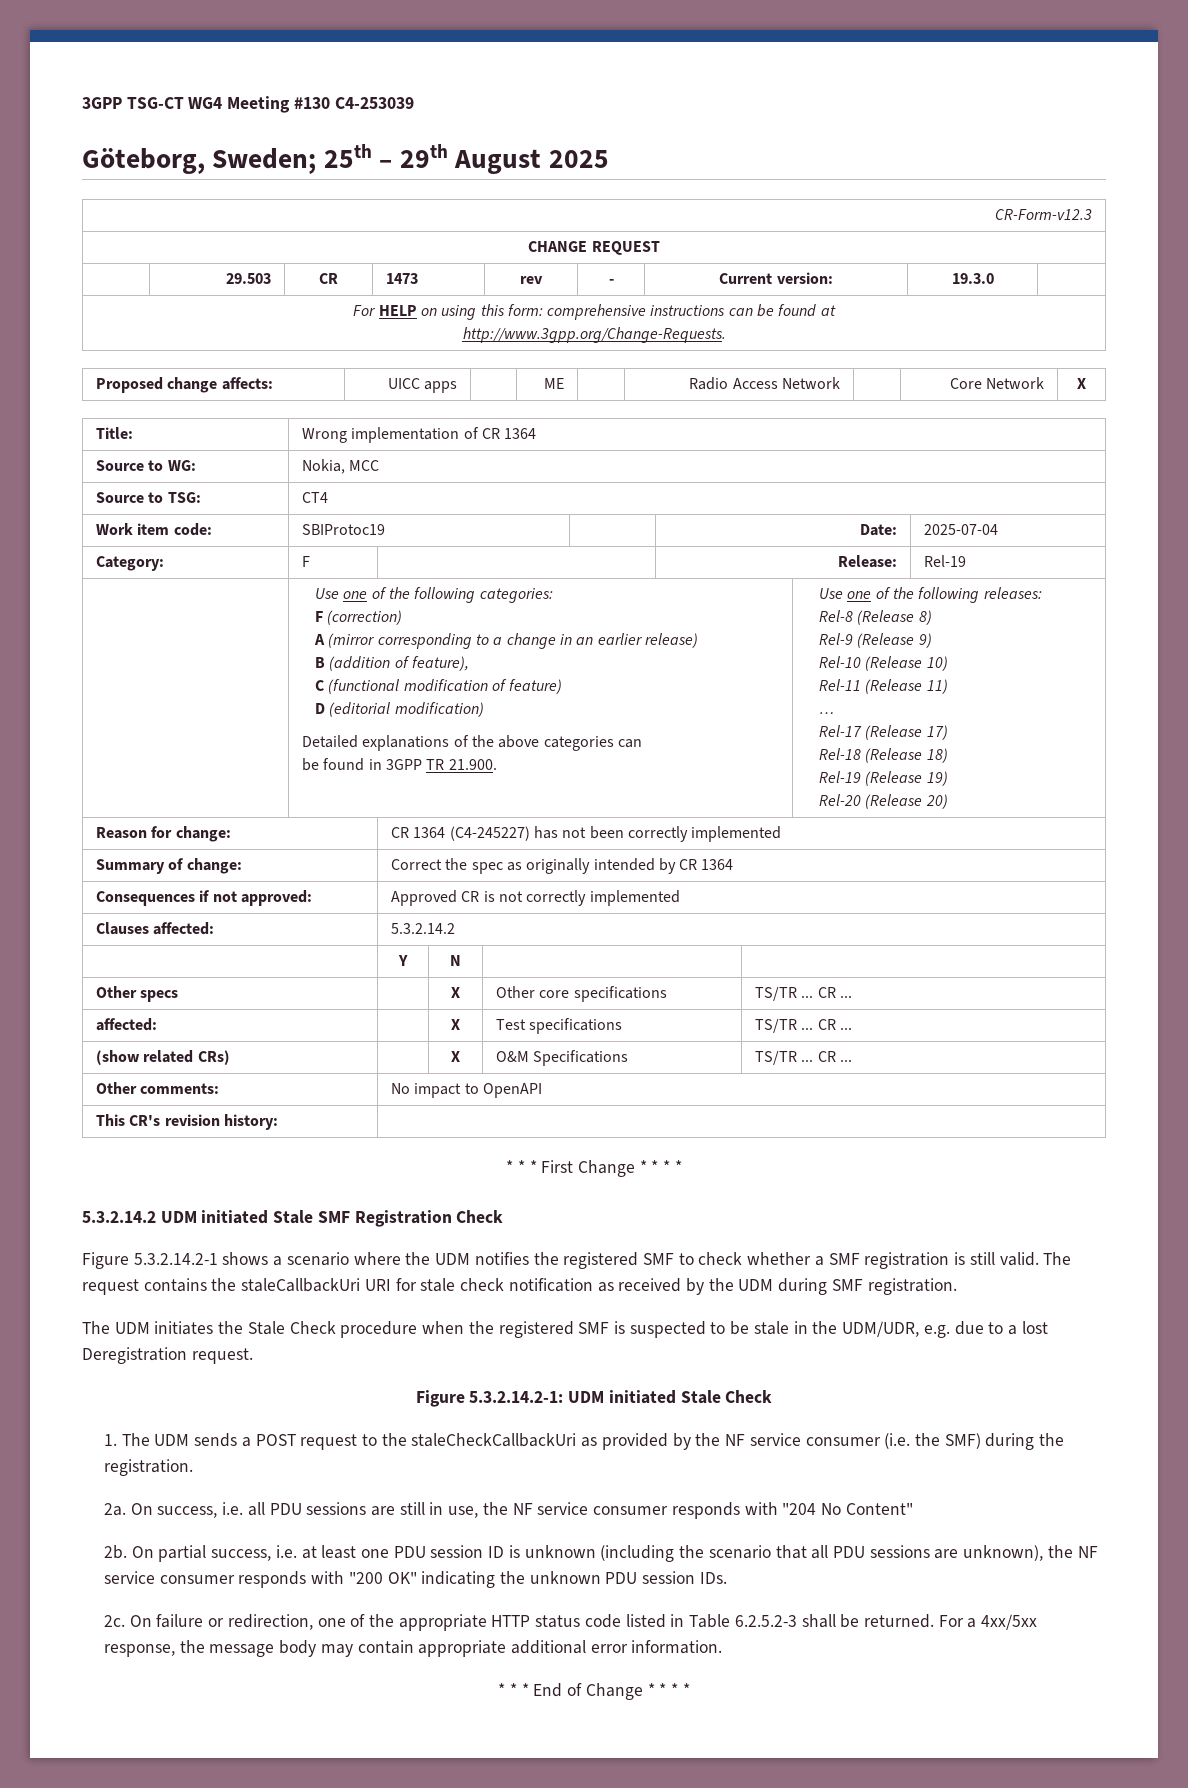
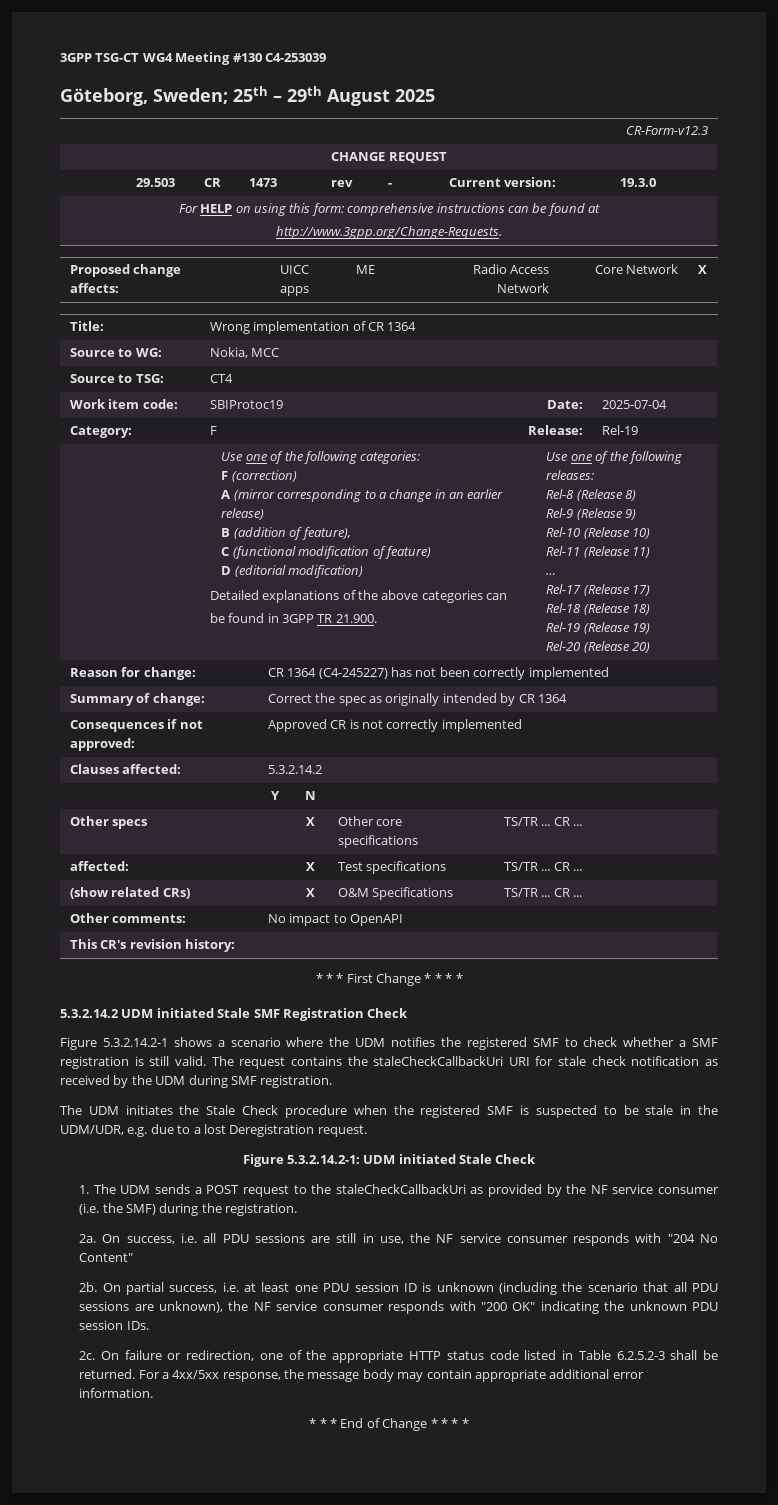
- The request contains the staleCallbackUri URI for stale check notification as received by the UDM during SMF registration.
+ The request contains the staleCheckCallbackUri URI for stale check notification as received by the UDM during SMF registration.

